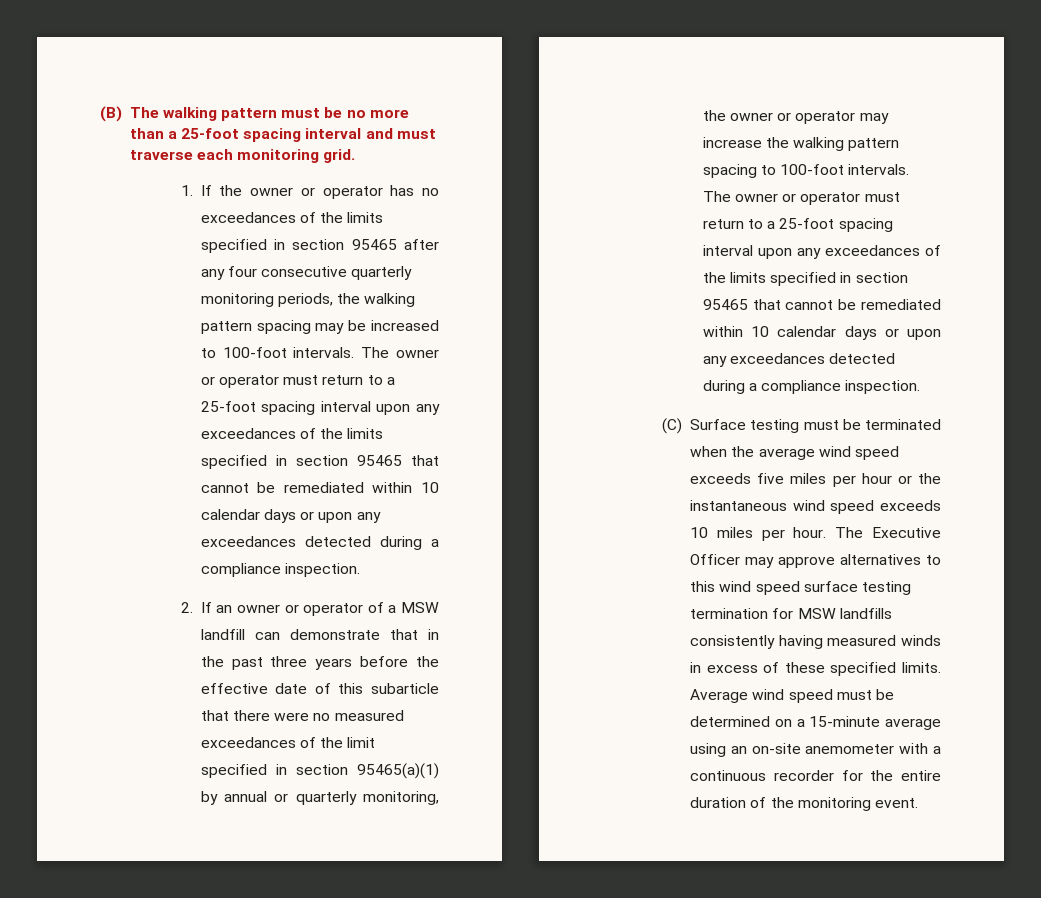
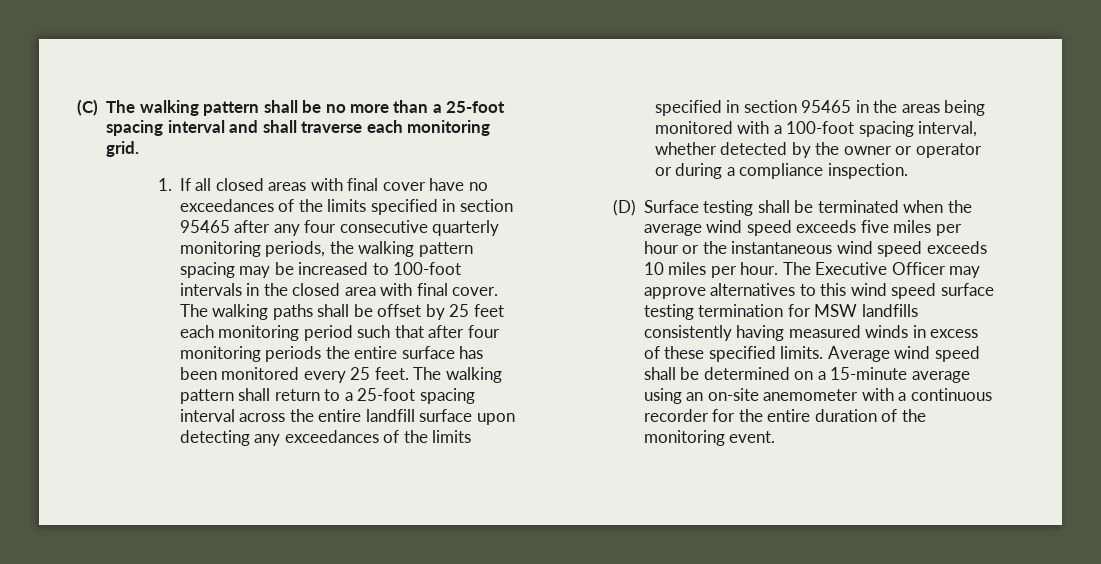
- (B) The walking pattern must be no more than a 25-foot spacing interval and must traverse each monitoring grid.
+ (C) The walking pattern shall be no more than a 25-foot spacing interval and shall traverse each monitoring grid.
- 1. If the owner or operator has no exceedances of the limits specified in section 95465 after any four consecutive quarterly monitoring periods, the walking pattern spacing may be increased to 100-foot intervals. The owner or operator must return to a 25-foot spacing interval upon any exceedances of the limits specified in section 95465 that cannot be remediated within 10 calendar days or upon any exceedances detected during a compliance inspection.
- 2. If an owner or operator of a MSW landfill can demonstrate that in the past three years before the effective date of this subarticle that there were no measured exceedances of the limit specified in section 95465(a)(1) by annual or quarterly monitoring, the owner or operator may increase the walking pattern spacing to 100-foot intervals. The owner or operator must return to a 25-foot spacing interval upon any exceedances of the limits specified in section 95465 that cannot be remediated within 10 calendar days or upon any exceedances detected during a compliance inspection.
- (C) Surface testing must be terminated when the average wind speed exceeds five miles per hour or the instantaneous wind speed exceeds 10 miles per hour.
+ 1. If all closed areas with final cover have no exceedances of the limits specified in section 95465 after any four consecutive quarterly monitoring periods, the walking pattern spacing may be increased to 100-foot intervals in the closed area with final cover. The walking paths shall be offset by 25 feet each monitoring period such that after four monitoring periods the entire surface has been monitored every 25 feet. The walking pattern shall return to a 25-foot spacing interval across the entire landfill surface upon detecting any exceedances of the limits specified in section 95465 in the areas being monitored with a 100-foot spacing interval, whether detected by the owner or operator or during a compliance inspection.
+ (D) Surface testing shall be terminated when the average wind speed exceeds five miles per hour or the instantaneous wind speed exceeds 10 miles per hour.
- Average wind speed must be determined on a 15-minute average using an on-site anemometer with a continuous recorder for the entire duration of the monitoring event.
+ Average wind speed shall be determined on a 15-minute average using an on-site anemometer with a continuous recorder for the entire duration of the monitoring event.

